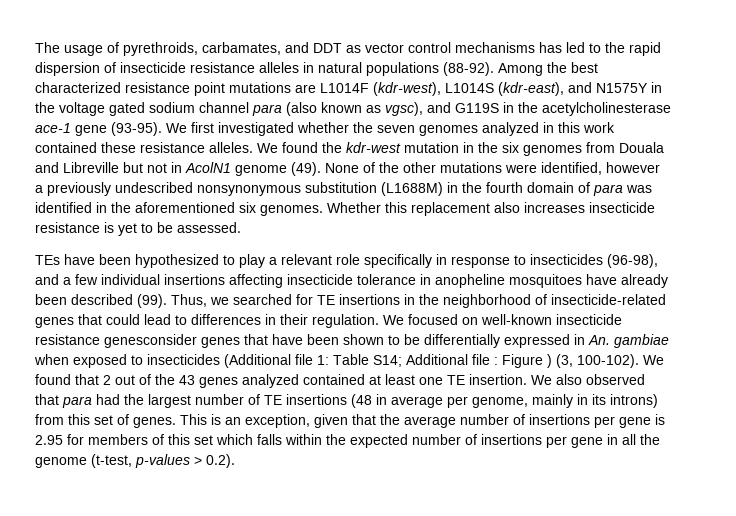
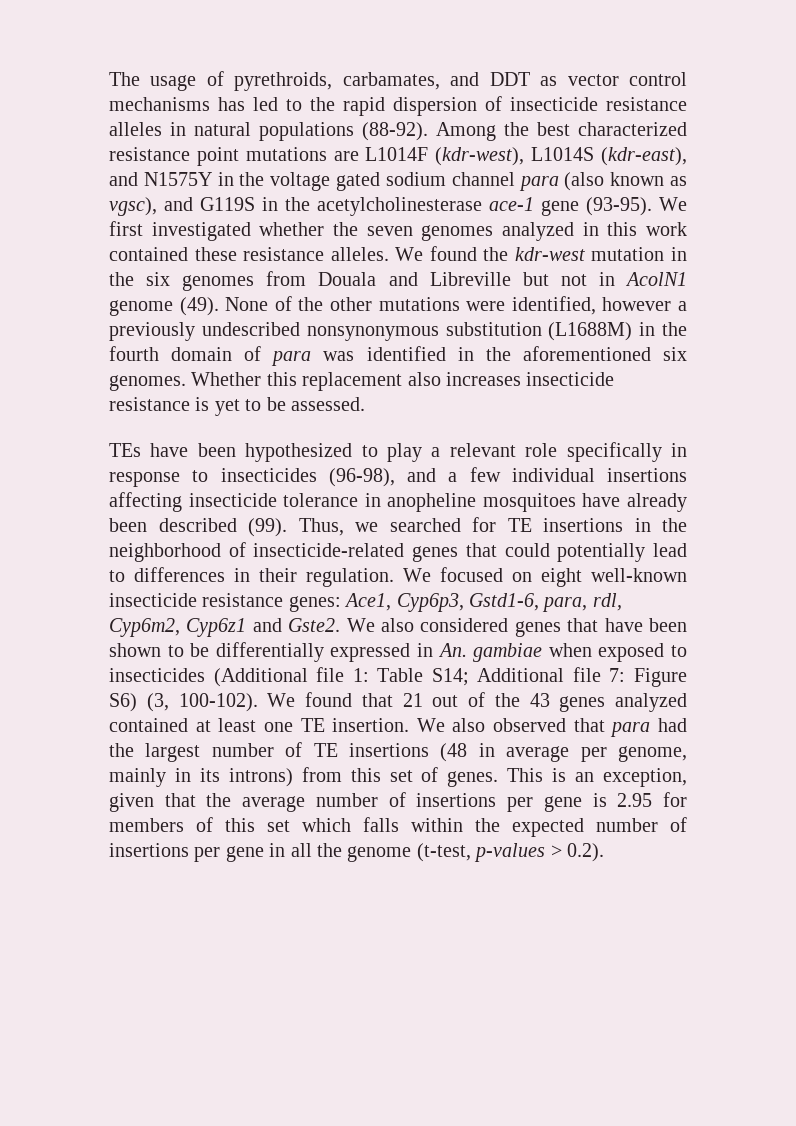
- Thus, we searched for TE insertions in the neighborhood of insecticide-related genes that could lead to differences in their regulation.
+ Thus, we searched for TE insertions in the neighborhood of insecticide-related genes that could potentially lead to differences in their regulation.
- We focused on well-known insecticide resistance genesconsider genes that have been shown to be differentially expressed in An. gambiae when exposed to insecticides (Additional file 1: Table S14; Additional file : Figure ) (3, 100-102).
+ We focused on eight well-known insecticide resistance genes: Ace1, Cyp6p3, Gstd1-6, para, rdl, Cyp6m2, Cyp6z1 and Gste2. We also considered genes that have been shown to be differentially expressed in An. gambiae when exposed to insecticides (Additional file 1: Table S14; Additional file 7: Figure S6) (3, 100-102).
- We found that 2 out of the 43 genes analyzed contained at least one TE insertion.
+ We found that 21 out of the 43 genes analyzed contained at least one TE insertion.

